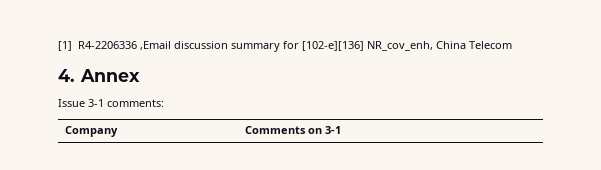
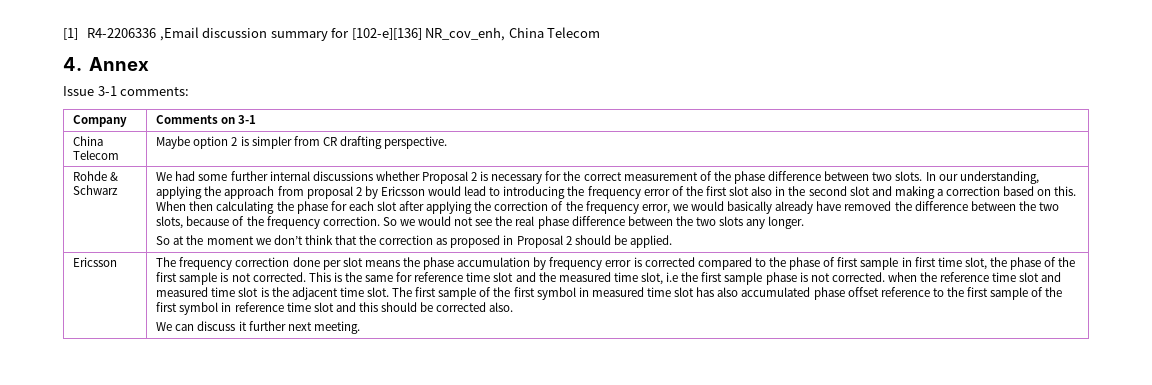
+ China Telecom | Maybe option 2 is simpler from CR drafting perspective.
+ Rohde & Schwarz | We had some further internal discussions whether Proposal 2 is necessary for the correct measurement of the phase difference between two slots. In our understanding, applying the approach from proposal 2 by Ericsson would lead to introducing the frequency error of the first slot also in the second slot and making a correction based on this. When then calculating the phase for each slot after applying the correction of the frequency error, we would basically already have removed the difference between the two slots, because of the frequency correction. So we would not see the real phase difference between the two slots any longer.
+ So at the moment we don’t think that the correction as proposed in Proposal 2 should be applied.
+ Ericsson | The frequency correction done per slot means the phase accumulation by frequency error is corrected compared to the phase of first sample in first time slot, the phase of the first sample is not corrected. This is the same for reference time slot and the measured time slot, i.e the first sample phase is not corrected. when the reference time slot and measured time slot is the adjacent time slot. The first sample of the first symbol in measured time slot has also accumulated phase offset reference to the first sample of the first symbol in reference time slot and this should be corrected also.
+ We can discuss it further next meeting.

